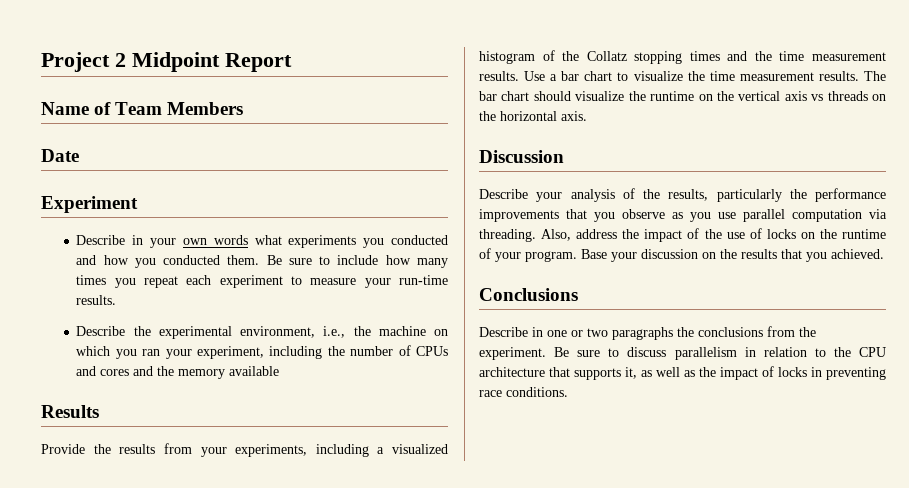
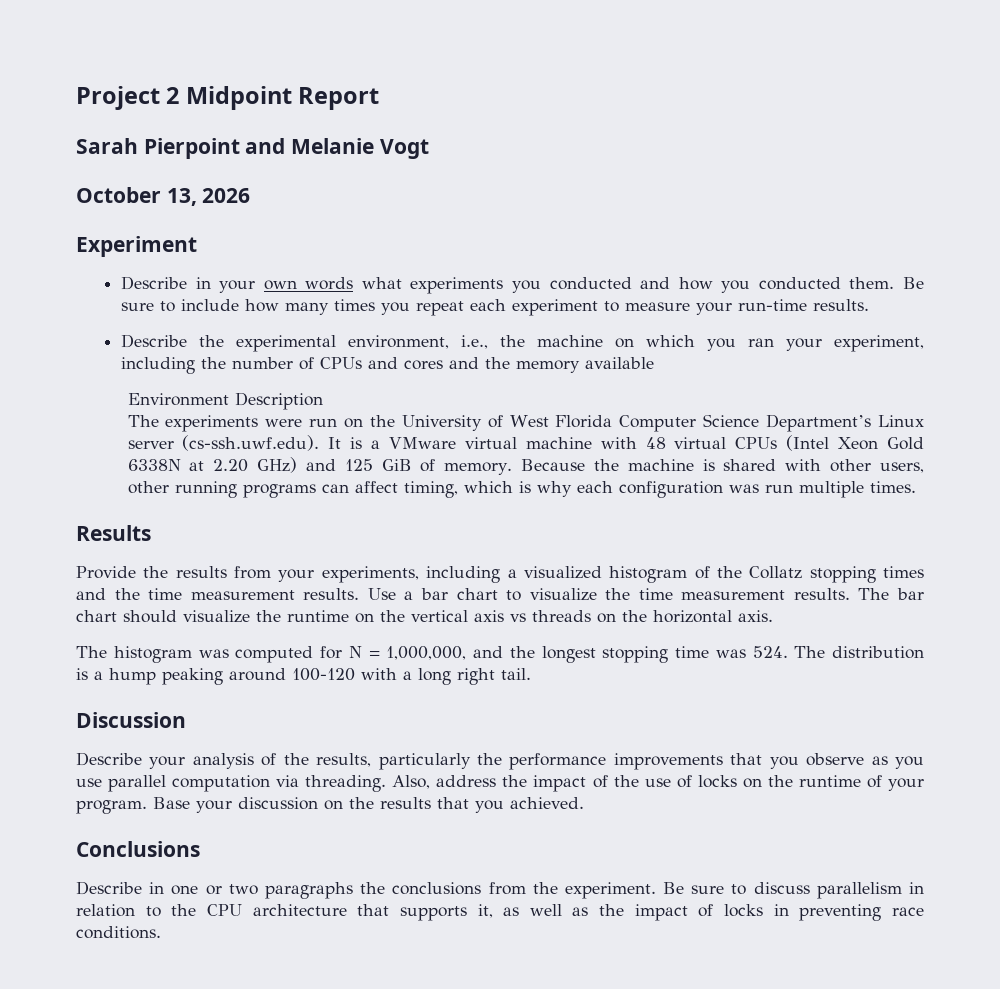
- Name of Team Members
- Date
+ Sarah Pierpoint and Melanie Vogt
+ October 13, 2026
+ Environment Description
+ The experiments were run on the University of West Florida Computer Science Department’s Linux server (cs-ssh.uwf.edu). It is a VMware virtual machine with 48 virtual CPUs (Intel Xeon Gold 6338N at 2.20 GHz) and 125 GiB of memory. Because the machine is shared with other users, other running programs can affect timing, which is why each configuration was run multiple times.
+ The histogram was computed for N = 1,000,000, and the longest stopping time was 524. The distribution is a hump peaking around 100-120 with a long right tail.

